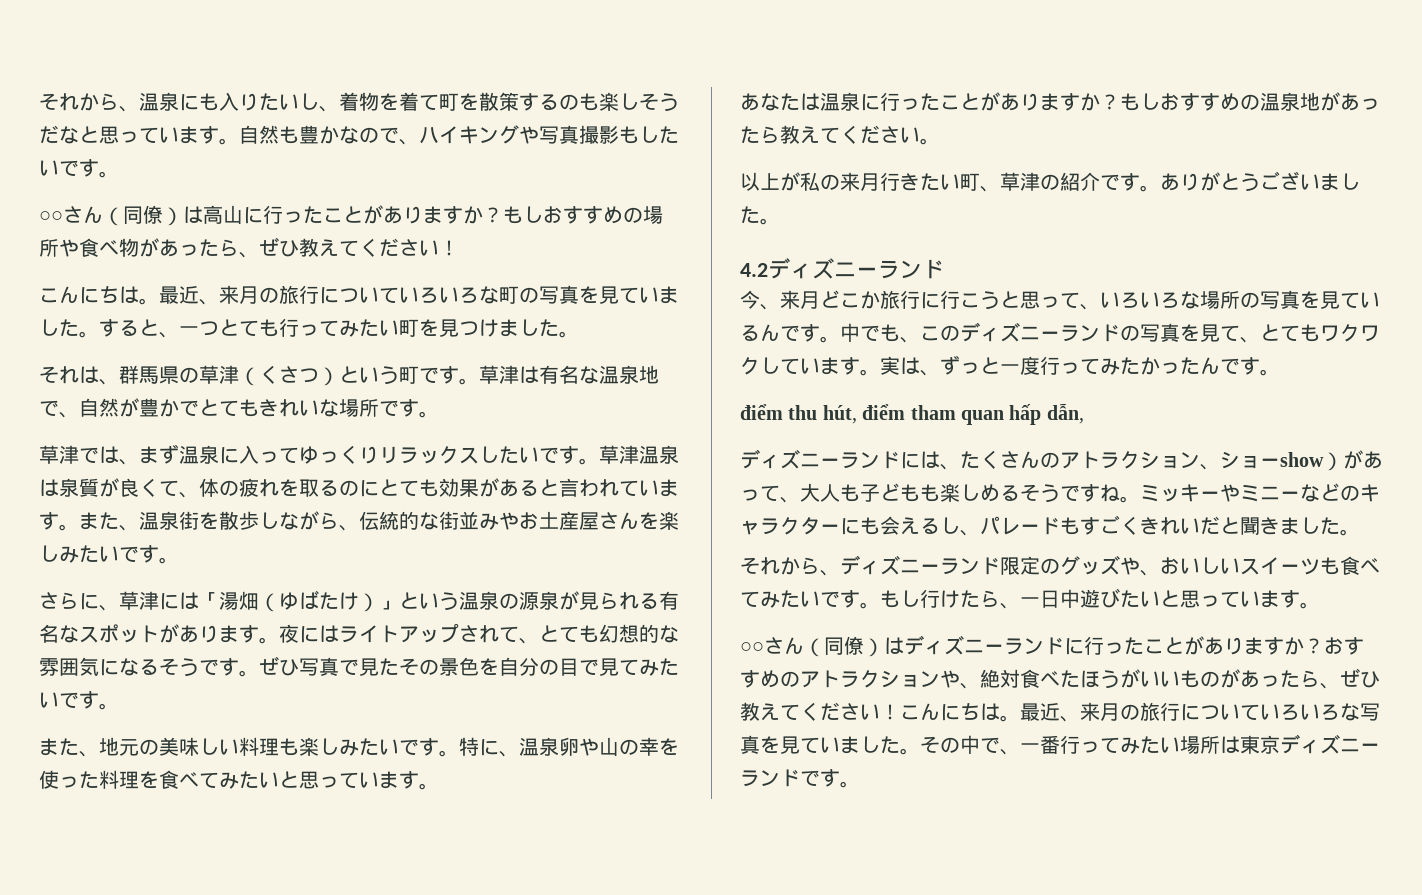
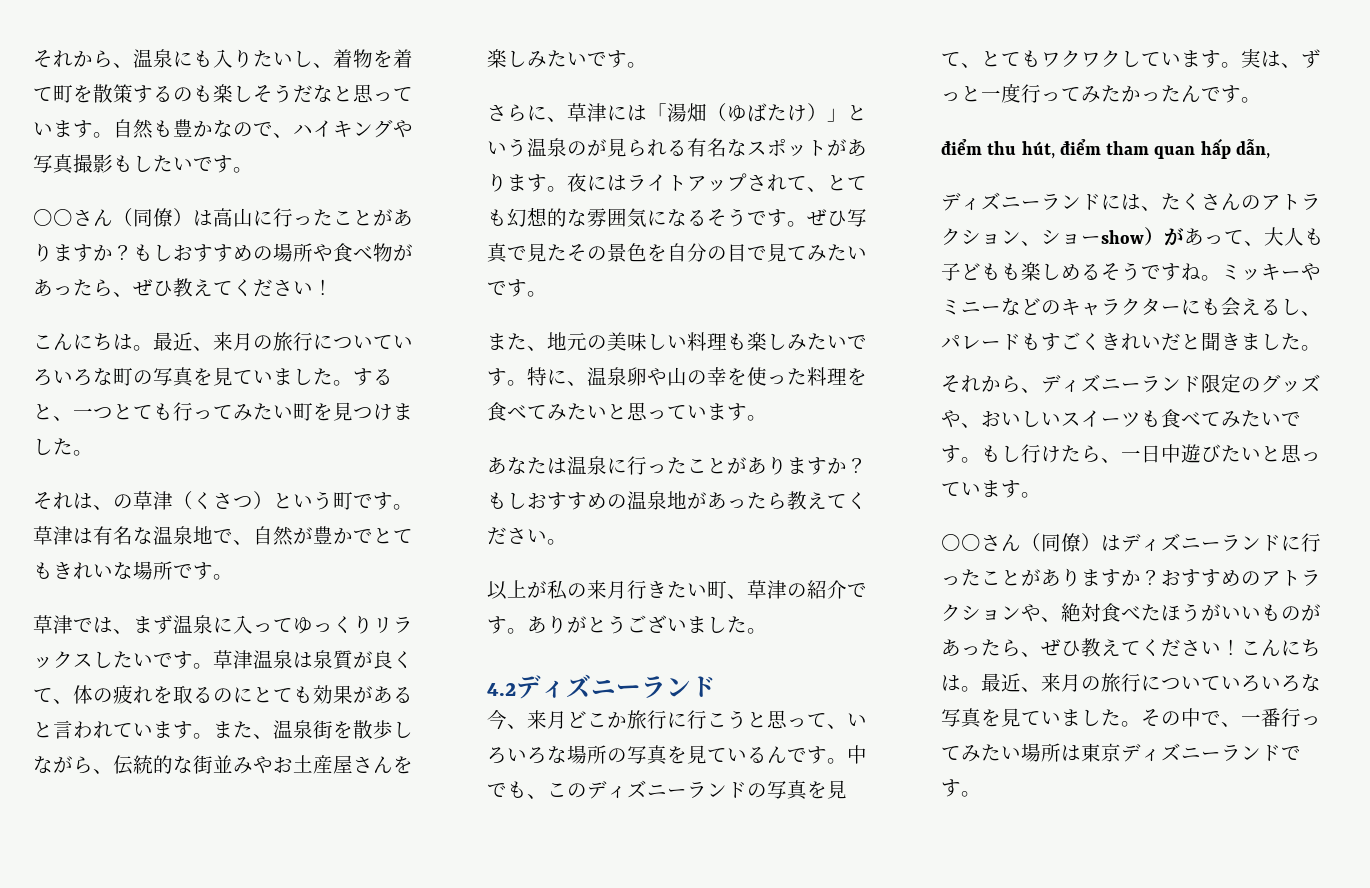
- それは、群馬県の草津（くさつ）という町です。
+ それは、の草津（くさつ）という町です。
- さらに、草津には「湯畑（ゆばたけ）」という温泉の源泉が見られる有名なスポットがあります。
+ さらに、草津には「湯畑（ゆばたけ）」という温泉のが見られる有名なスポットがあります。

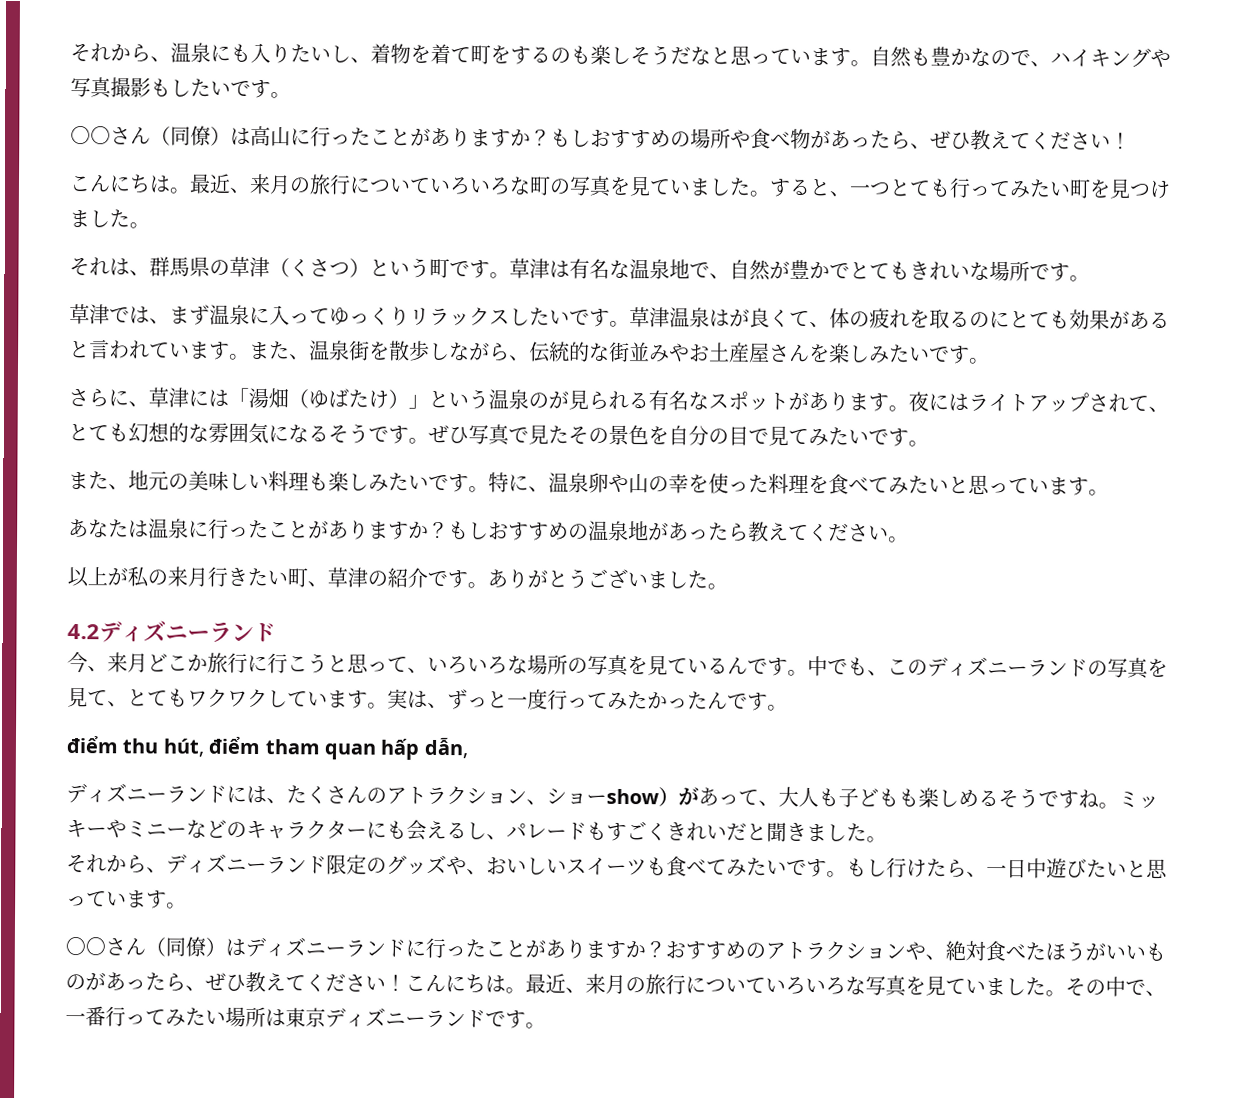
- それから、温泉にも入りたいし、着物を着て町を散策するのも楽しそうだなと思っています。
+ それから、温泉にも入りたいし、着物を着て町をするのも楽しそうだなと思っています。
- それは、の草津（くさつ）という町です。
+ それは、群馬県の草津（くさつ）という町です。
- 草津温泉は泉質が良くて、体の疲れを取るのにとても効果があると言われています。
+ 草津温泉はが良くて、体の疲れを取るのにとても効果があると言われています。

